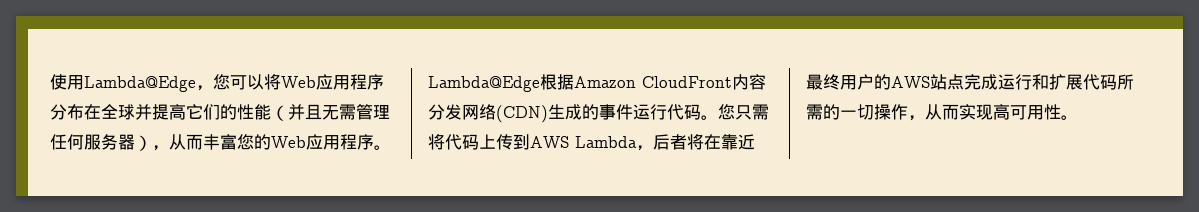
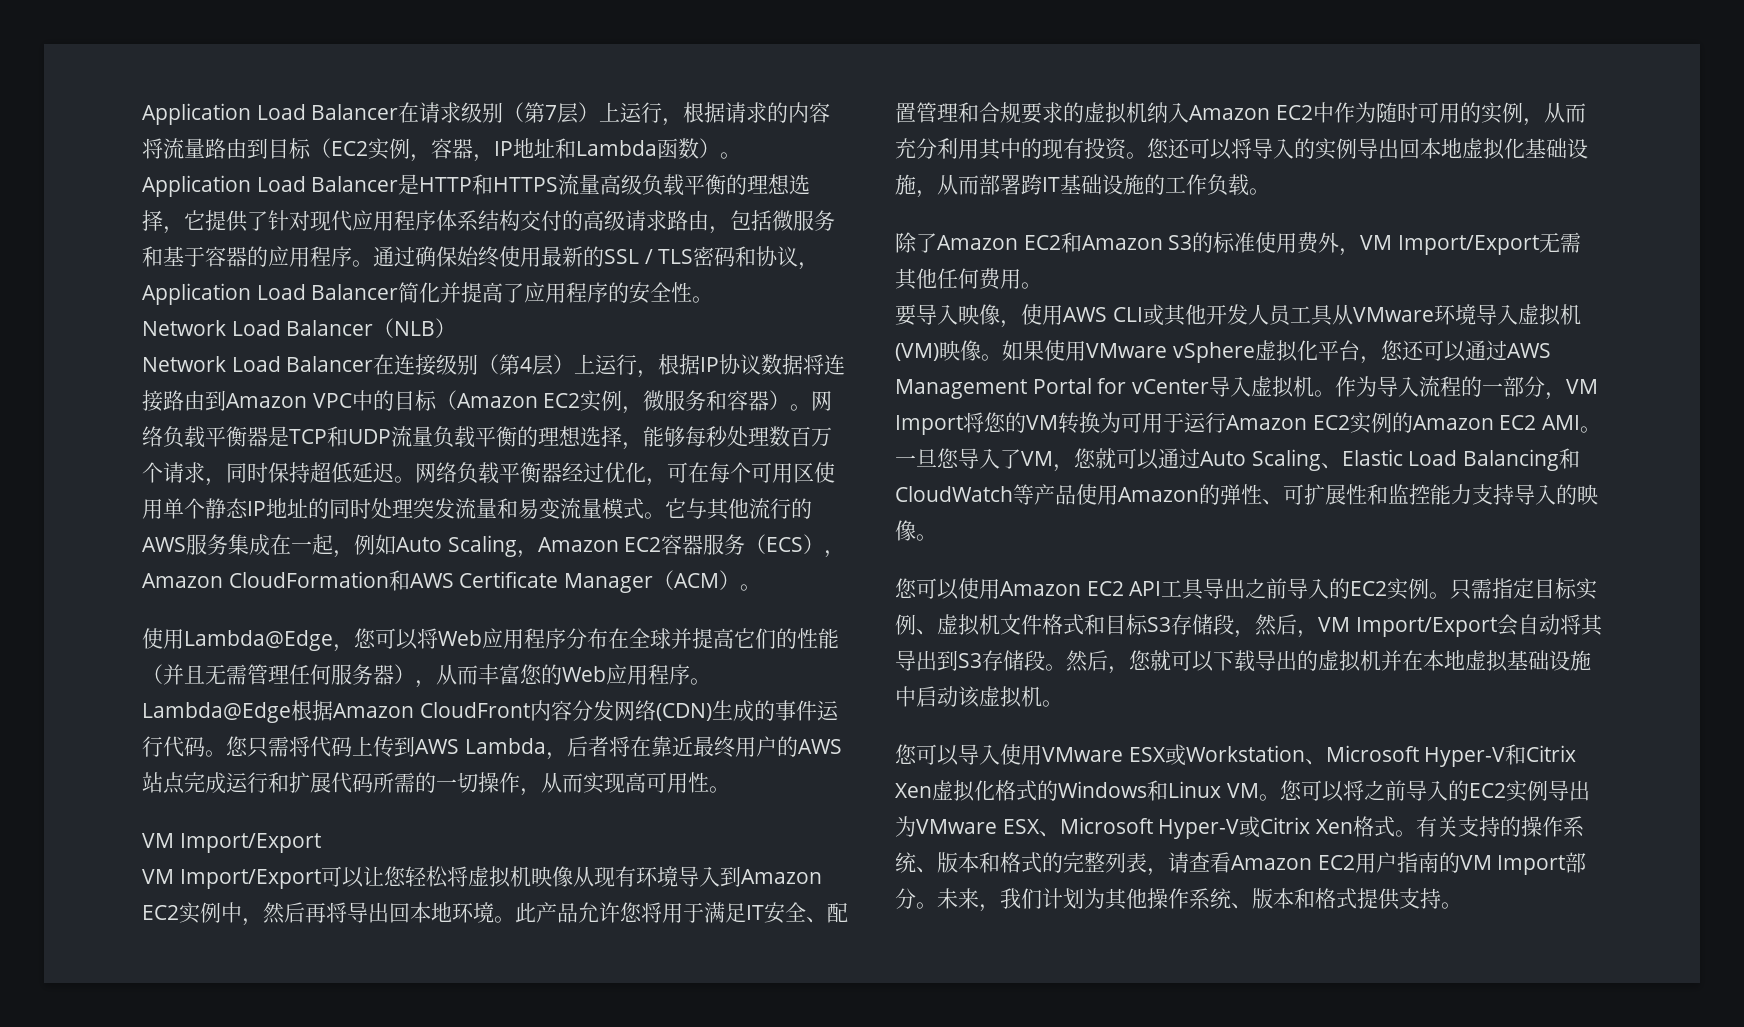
+ Application Load Balancer在请求级别（第7层）上运行，根据请求的内容将流量路由到目标（EC2实例，容器，IP地址和Lambda函数）。Application Load Balancer是HTTP和HTTPS流量高级负载平衡的理想选择，它提供了针对现代应用程序体系结构交付的高级请求路由，包括微服务和基于容器的应用程序。通过确保始终使用最新的SSL / TLS密码和协议，Application Load Balancer简化并提高了应用程序的安全性。
+ Network Load Balancer（NLB）
+ Network Load Balancer在连接级别（第4层）上运行，根据IP协议数据将连接路由到Amazon VPC中的目标（Amazon EC2实例，微服务和容器）。网络负载平衡器是TCP和UDP流量负载平衡的理想选择，能够每秒处理数百万个请求，同时保持超低延迟。网络负载平衡器经过优化，可在每个可用区使用单个静态IP地址的同时处理突发流量和易变流量模式。它与其他流行的AWS服务集成在一起，例如Auto Scaling，Amazon EC2容器服务（ECS），Amazon CloudFormation和AWS Certificate Manager（ACM）。
  您只需将代码上传到AWS Lambda，后者将在靠近最终用户的AWS站点完成运行和扩展代码所需的一切操作，从而实现高可用性。
+ VM Import/Export
+ VM Import/Export可以让您轻松将虚拟机映像从现有环境导入到Amazon EC2实例中，然后再将导出回本地环境。此产品允许您将用于满足IT安全、配置管理和合规要求的虚拟机纳入Amazon EC2中作为随时可用的实例，从而充分利用其中的现有投资。您还可以将导入的实例导出回本地虚拟化基础设施，从而部署跨IT基础设施的工作负载。
+ 除了Amazon EC2和Amazon S3的标准使用费外，VM Import/Export无需其他任何费用。
+ 要导入映像，使用AWS CLI或其他开发人员工具从VMware环境导入虚拟机(VM)映像。如果使用VMware vSphere虚拟化平台，您还可以通过AWS Management Portal for vCenter导入虚拟机。作为导入流程的一部分，VM Import将您的VM转换为可用于运行Amazon EC2实例的Amazon EC2 AMI。一旦您导入了VM，您就可以通过Auto Scaling、Elastic Load Balancing和CloudWatch等产品使用Amazon的弹性、可扩展性和监控能力支持导入的映像。
+ 您可以使用Amazon EC2 API工具导出之前导入的EC2实例。只需指定目标实例、虚拟机文件格式和目标S3存储段，然后，VM Import/Export会自动将其导出到S3存储段。然后，您就可以下载导出的虚拟机并在本地虚拟基础设施中启动该虚拟机。
+ 您可以导入使用VMware ESX或Workstation、Microsoft Hyper-V和Citrix Xen虚拟化格式的Windows和Linux VM。您可以将之前导入的EC2实例导出为VMware ESX、Microsoft Hyper-V或Citrix Xen格式。有关支持的操作系统、版本和格式的完整列表，请查看Amazon EC2用户指南的VM Import部分。未来，我们计划为其他操作系统、版本和格式提供支持。

